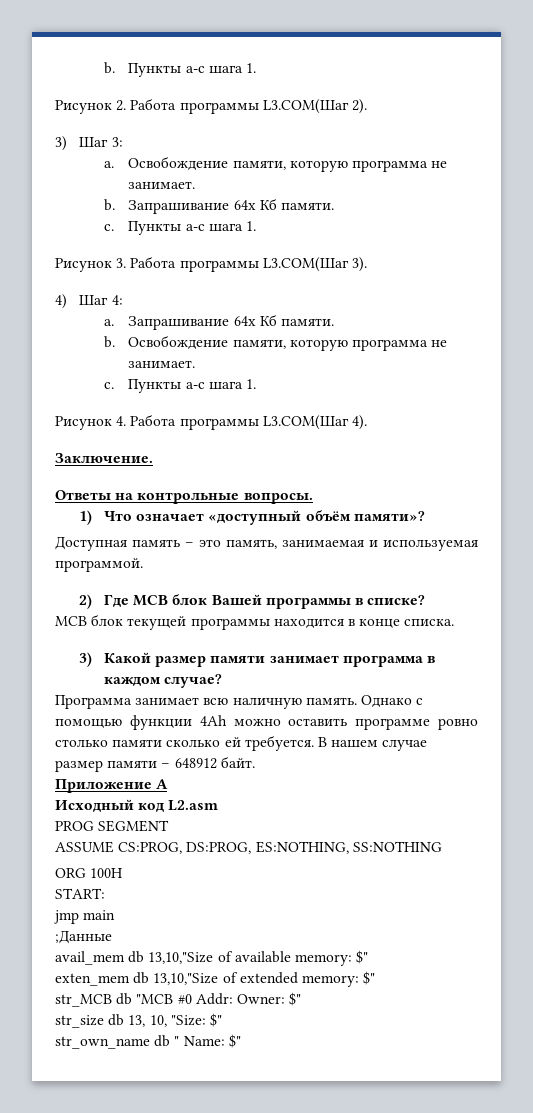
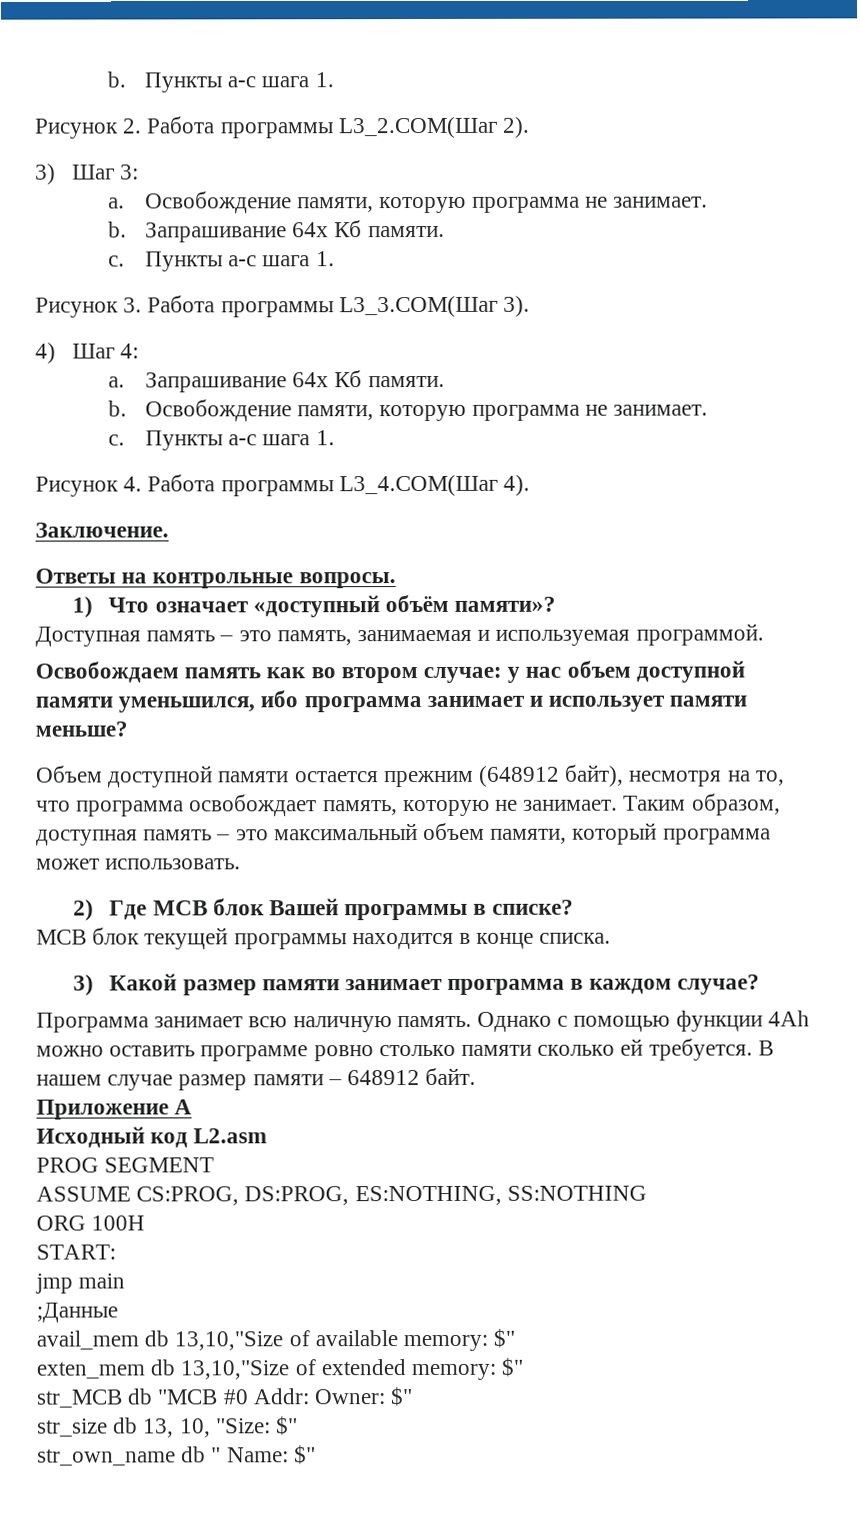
- Рисунок 2. Работа программы L3.COM(Шаг 2).
+ Рисунок 2. Работа программы L3_2.COM(Шаг 2).
- Рисунок 3. Работа программы L3.COM(Шаг 3).
+ Рисунок 3. Работа программы L3_3.COM(Шаг 3).
- Рисунок 4. Работа программы L3.COM(Шаг 4).
+ Рисунок 4. Работа программы L3_4.COM(Шаг 4).
+ Освобождаем память как во втором случае: у нас объем доступной памяти уменьшился, ибо программа занимает и использует памяти меньше?
+ Объем доступной памяти остается прежним (648912 байт), несмотря на то, что программа освобождает память, которую не занимает. Таким образом, доступная память – это максимальный объем памяти, который программа может использовать.

